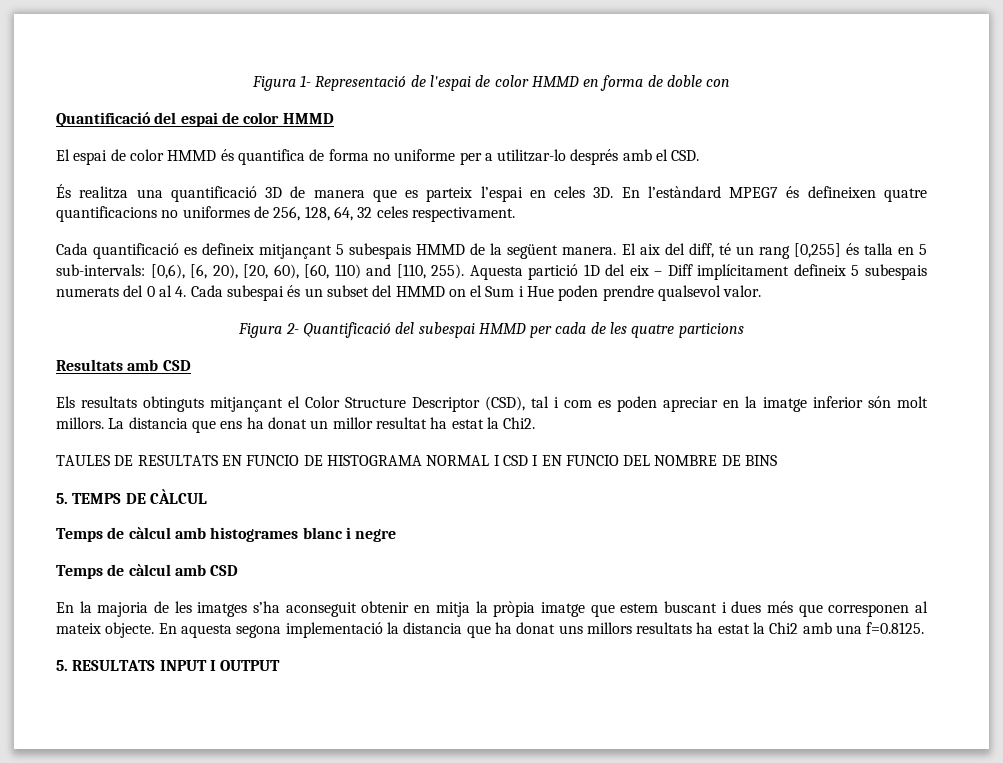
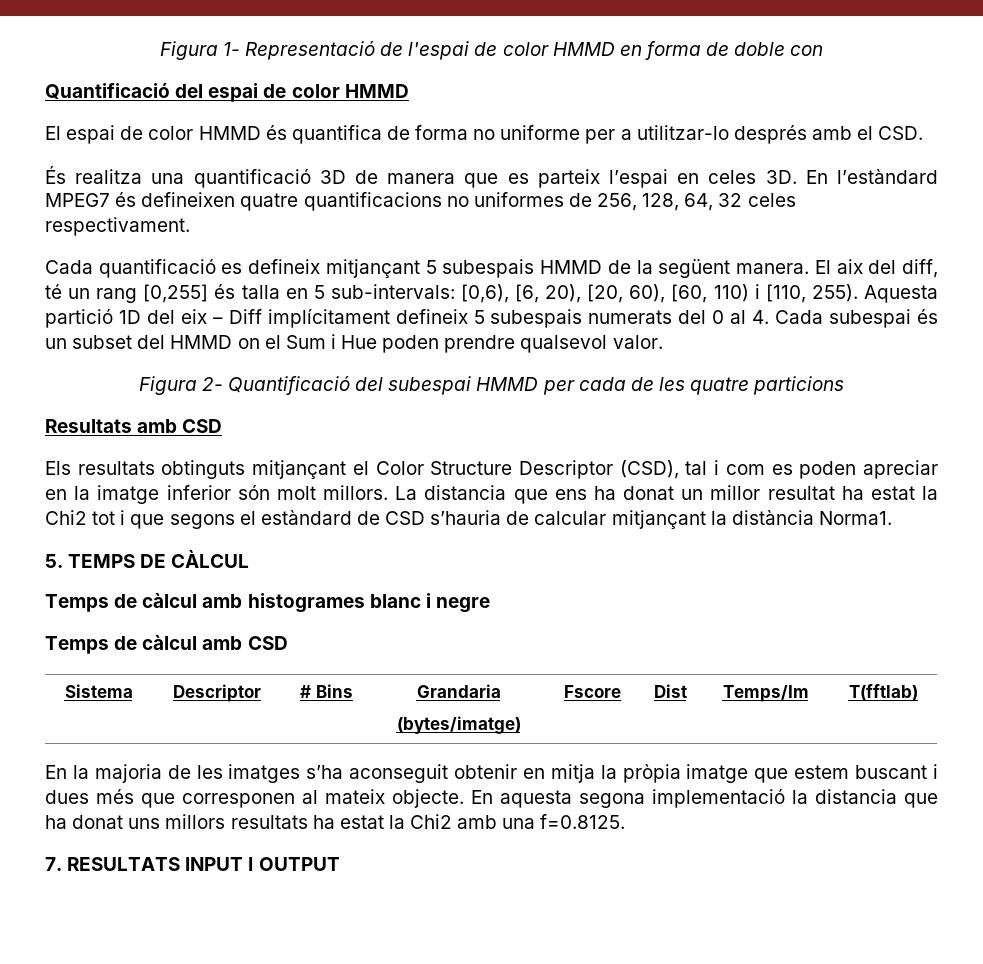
- El aix del diff, té un rang [0,255] és talla en 5 sub-intervals: [0,6), [6, 20), [20, 60), [60, 110) and [110, 255).
+ El aix del diff, té un rang [0,255] és talla en 5 sub-intervals: [0,6), [6, 20), [20, 60), [60, 110) i [110, 255).
- La distancia que ens ha donat un millor resultat ha estat la Chi2.
- TAULES DE RESULTATS EN FUNCIO DE HISTOGRAMA NORMAL I CSD I EN FUNCIO DEL NOMBRE DE BINS
+ La distancia que ens ha donat un millor resultat ha estat la Chi2 tot i que segons el estàndard de CSD s’hauria de calcular mitjançant la distància Norma1.
+ Sistema | Descriptor | # Bins | Grandaria
+ (bytes/imatge) | Fscore | Dist | Temps/Im | T(fftlab)
- 5. RESULTATS INPUT I OUTPUT
+ 7. RESULTATS INPUT I OUTPUT

